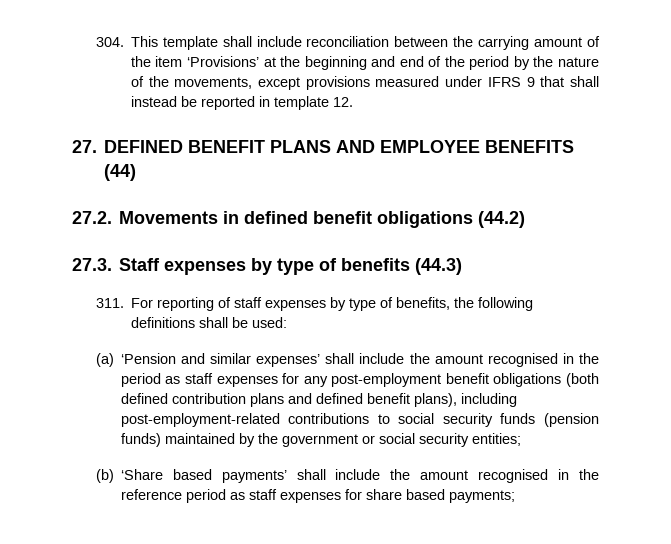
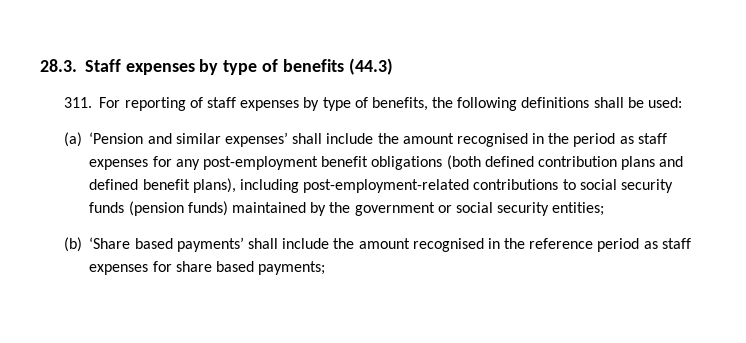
- 304. This template shall include reconciliation between the carrying amount of the item ‘Provisions’ at the beginning and end of the period by the nature of the movements, except provisions measured under IFRS 9 that shall instead be reported in template 12.
- 27. DEFINED BENEFIT PLANS AND EMPLOYEE BENEFITS (44)
- 27.2. Movements in defined benefit obligations (44.2)
- 27.3. Staff expenses by type of benefits (44.3)
+ 28.3. Staff expenses by type of benefits (44.3)

